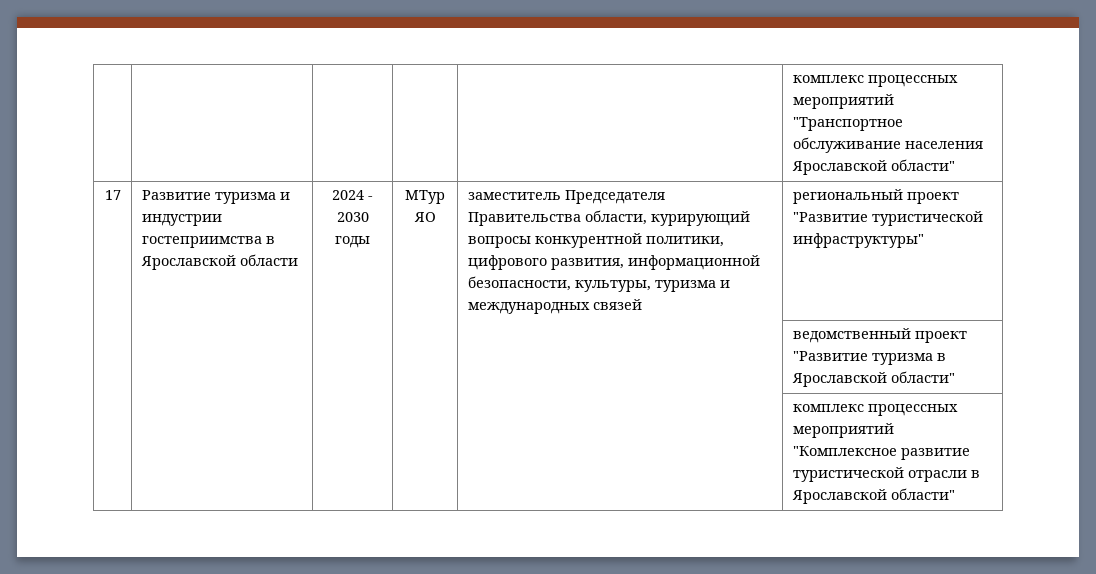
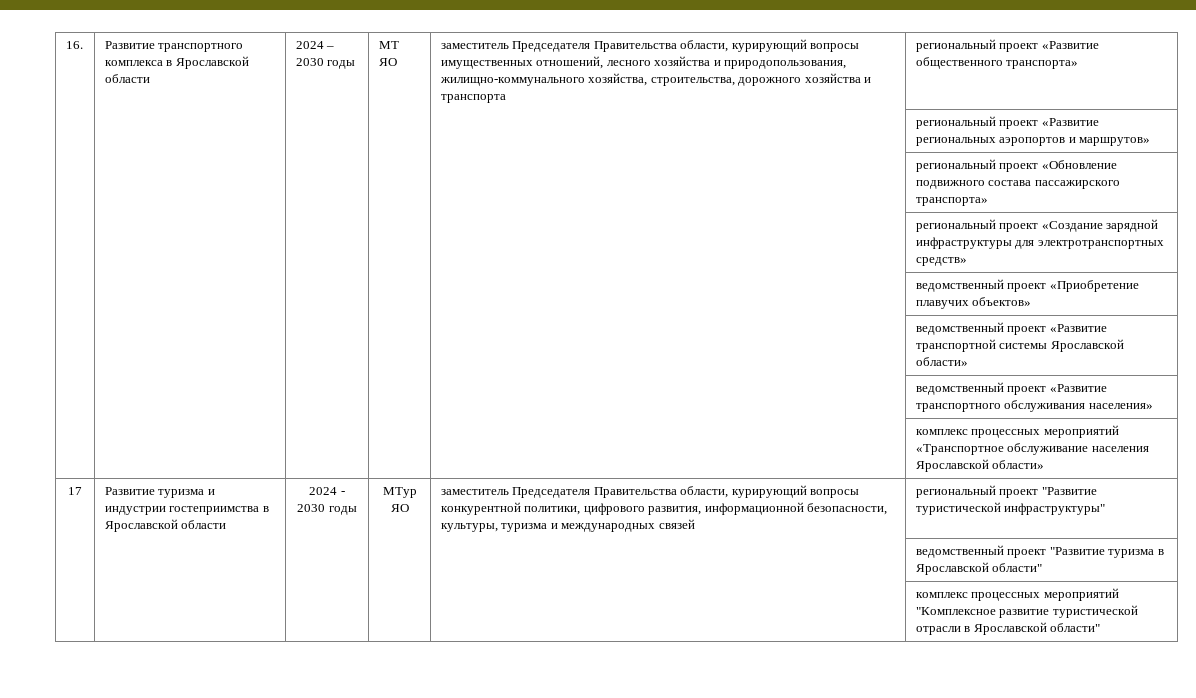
- | | | | | комплекс процессных мероприятий "Транспортное обслуживание населения Ярославской области"
+ 16. | Развитие транспортного комплекса в Ярославской области | 2024 – 2030 годы | МТ ЯО | заместитель Председателя Правительства области, курирующий вопросы имущественных отношений, лесного хозяйства и природопользования, жилищно-коммунального хозяйства, строительства, дорожного хозяйства и транспорта | региональный проект «Развитие общественного транспорта»
+ | | | | | региональный проект «Развитие региональных аэропортов и маршрутов»
+ | | | | | региональный проект «Обновление подвижного состава пассажирского транспорта»
+ | | | | | региональный проект «Создание зарядной инфраструктуры для электротранспортных средств»
+ | | | | | ведомственный проект «Приобретение плавучих объектов»
+ | | | | | ведомственный проект «Развитие транспортной системы Ярославской области»
+ | | | | | ведомственный проект «Развитие транспортного обслуживания населения»
+ | | | | | комплекс процессных мероприятий «Транспортное обслуживание населения Ярославской области»

